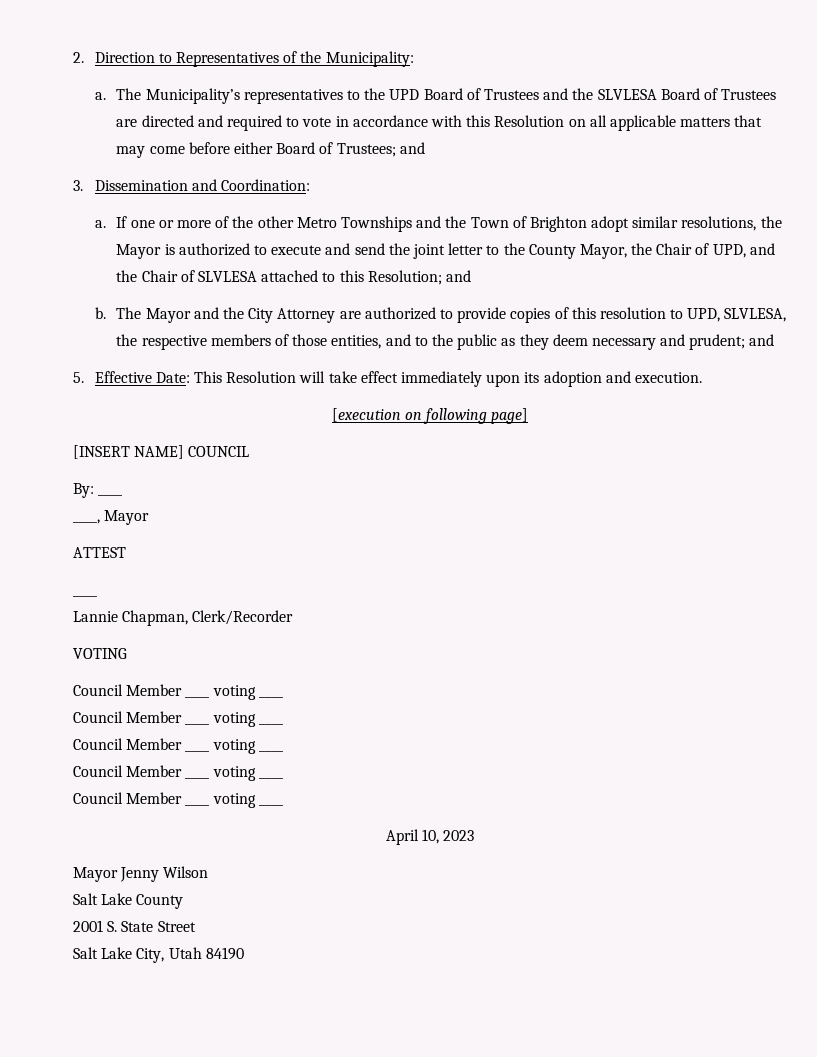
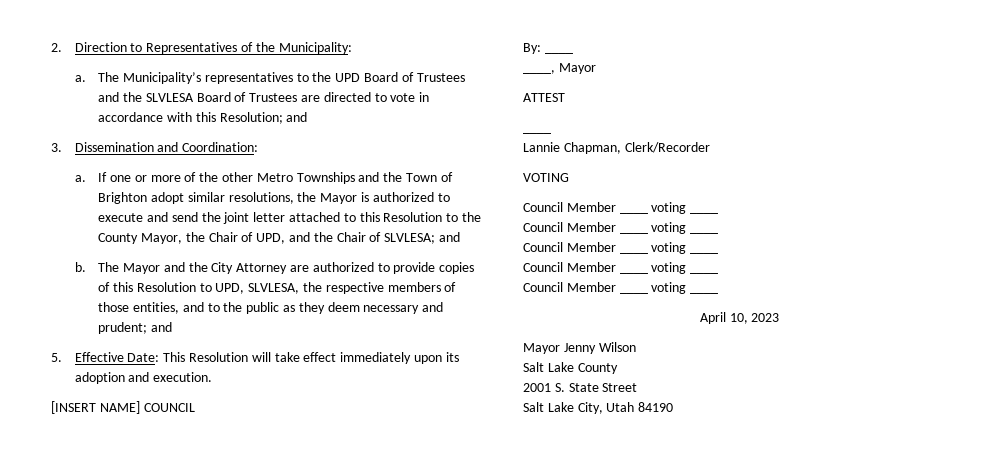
- The Municipality’s representatives to the UPD Board of Trustees and the SLVLESA Board of Trustees are directed and required to vote in accordance with this Resolution on all applicable matters that may come before either Board of Trustees; and
+ The Municipality’s representatives to the UPD Board of Trustees and the SLVLESA Board of Trustees are directed to vote in accordance with this Resolution; and
- If one or more of the other Metro Townships and the Town of Brighton adopt similar resolutions, the Mayor is authorized to execute and send the joint letter to the County Mayor, the Chair of UPD, and the Chair of SLVLESA attached to this Resolution; and
+ If one or more of the other Metro Townships and the Town of Brighton adopt similar resolutions, the Mayor is authorized to execute and send the joint letter attached to this Resolution to the County Mayor, the Chair of UPD, and the Chair of SLVLESA; and
- The Mayor and the City Attorney are authorized to provide copies of this resolution to UPD, SLVLESA, the respective members of those entities, and to the public as they deem necessary and prudent; and
+ The Mayor and the City Attorney are authorized to provide copies of this Resolution to UPD, SLVLESA, the respective members of those entities, and to the public as they deem necessary and prudent; and
- [execution on following page]

